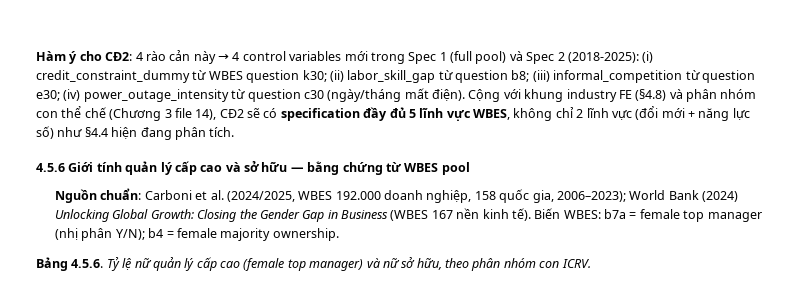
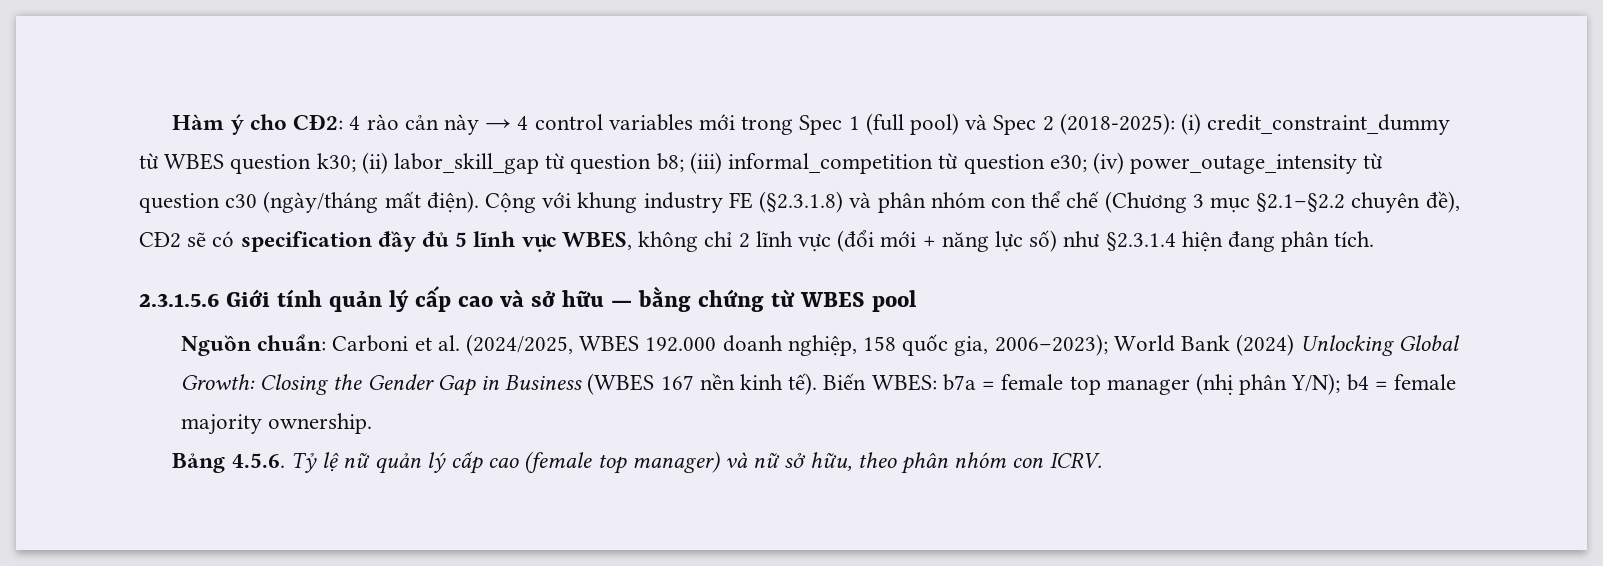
- Cộng với khung industry FE (§4.8) và phân nhóm con thể chế (Chương 3 file 14), CĐ2 sẽ có specification đầy đủ 5 lĩnh vực WBES, không chỉ 2 lĩnh vực (đổi mới + năng lực số) như §4.4 hiện đang phân tích.
+ Cộng với khung industry FE (§2.3.1.8) và phân nhóm con thể chế (Chương 3 mục §2.1–§2.2 chuyên đề), CĐ2 sẽ có specification đầy đủ 5 lĩnh vực WBES, không chỉ 2 lĩnh vực (đổi mới + năng lực số) như §2.3.1.4 hiện đang phân tích.
- 4.5.6 Giới tính quản lý cấp cao và sở hữu — bằng chứng từ WBES pool
+ 2.3.1.5.6 Giới tính quản lý cấp cao và sở hữu — bằng chứng từ WBES pool

